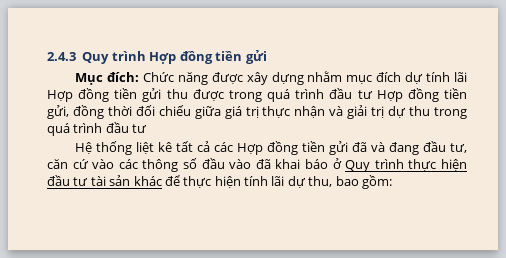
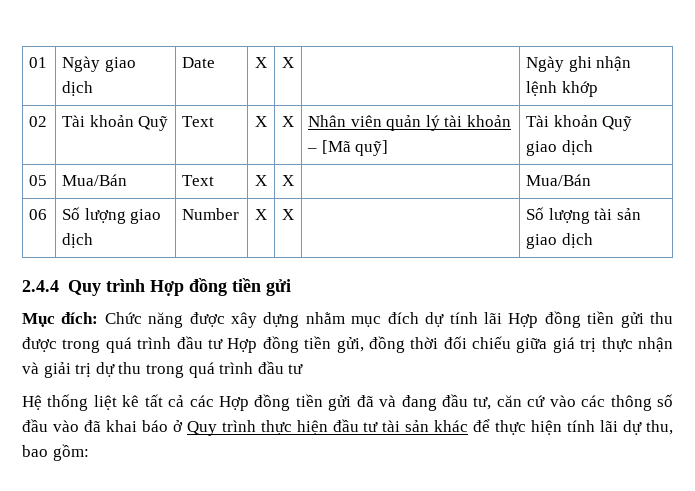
- 2.4.3 Quy trình Hợp đồng tiền gửi
+ 01 | Ngày giao dịch | Date | X | X | | Ngày ghi nhận lệnh khớp
+ 02 | Tài khoản Quỹ | Text | X | X | Nhân viên quản lý tài khoản – [Mã quỹ] | Tài khoản Quỹ giao dịch
+ 05 | Mua/Bán | Text | X | X | | Mua/Bán
+ 06 | Số lượng giao dịch | Number | X | X | | Số lượng tài sản giao dịch
+ 2.4.4 Quy trình Hợp đồng tiền gửi

